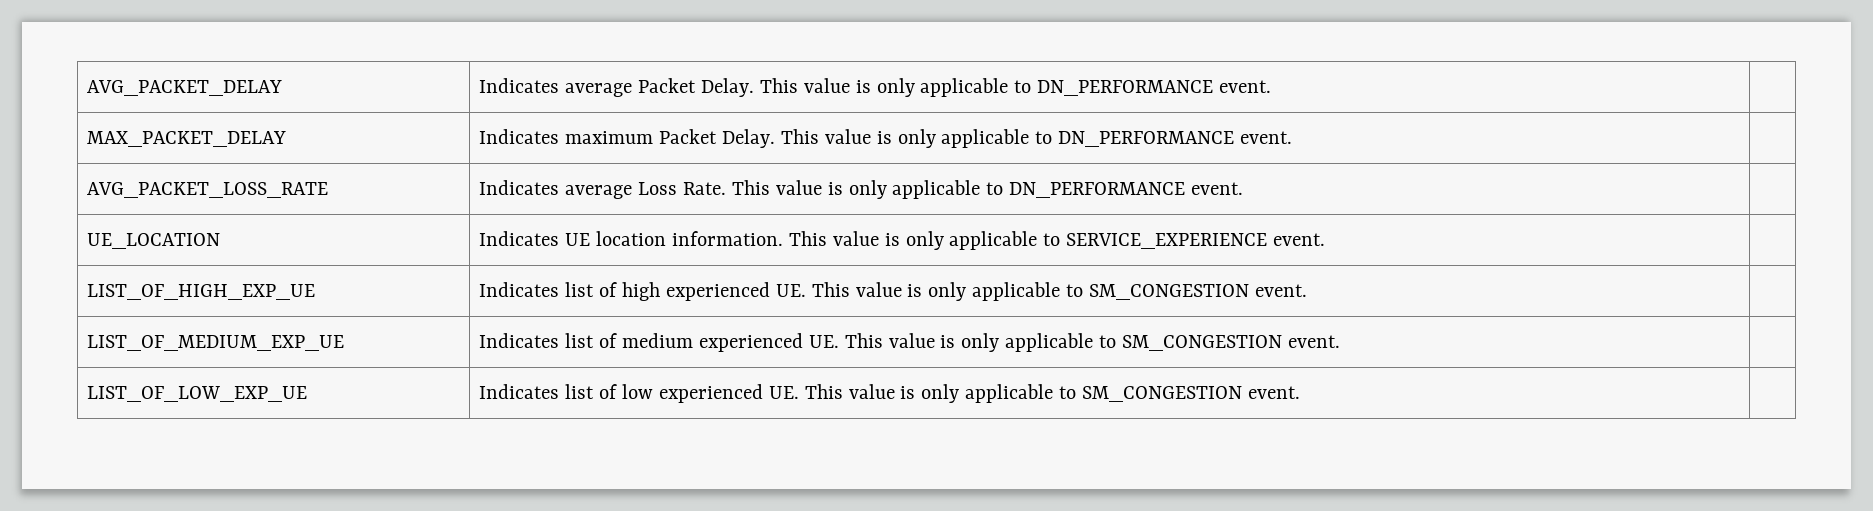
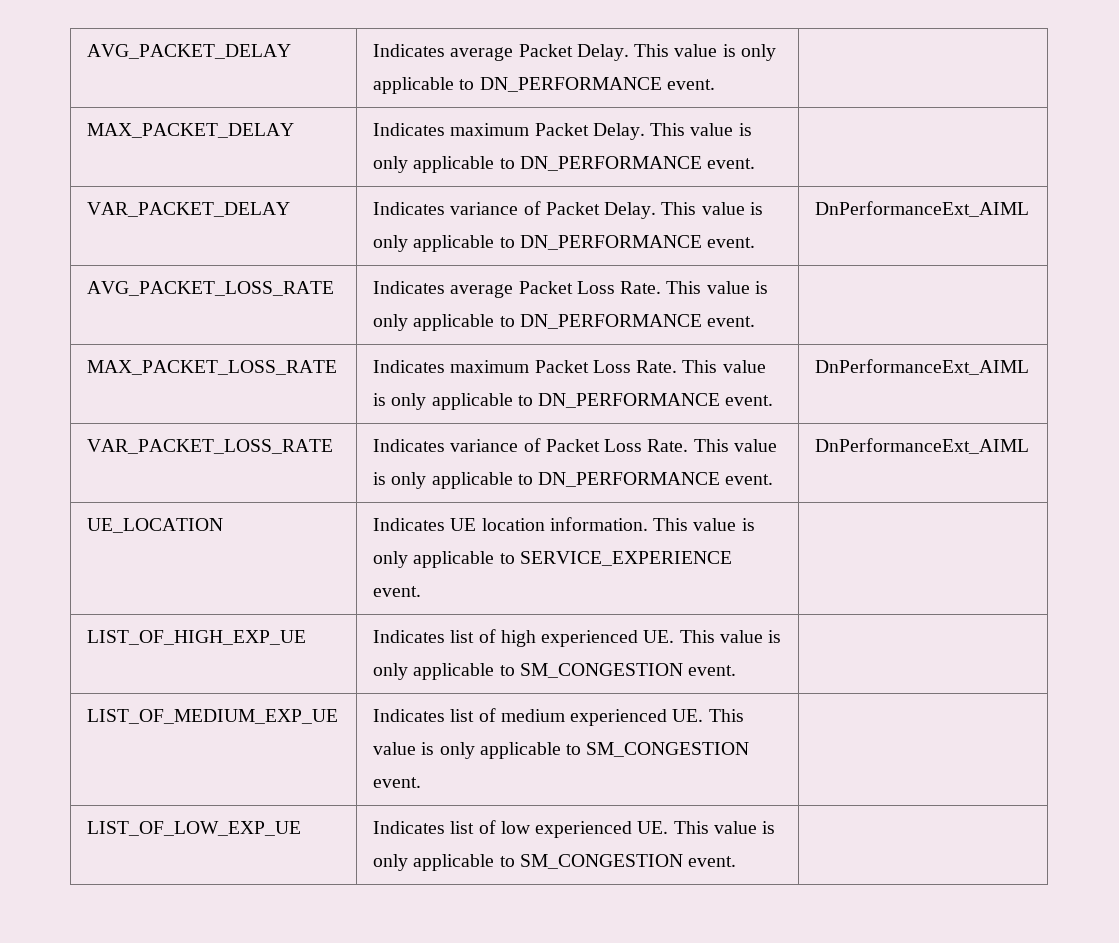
+ VAR_PACKET_DELAY | Indicates variance of Packet Delay. This value is only applicable to DN_PERFORMANCE event. | DnPerformanceExt_AIML
- AVG_PACKET_LOSS_RATE | Indicates average Loss Rate. This value is only applicable to DN_PERFORMANCE event. |
+ AVG_PACKET_LOSS_RATE | Indicates average Packet Loss Rate. This value is only applicable to DN_PERFORMANCE event. |
+ MAX_PACKET_LOSS_RATE | Indicates maximum Packet Loss Rate. This value is only applicable to DN_PERFORMANCE event. | DnPerformanceExt_AIML
+ VAR_PACKET_LOSS_RATE | Indicates variance of Packet Loss Rate. This value is only applicable to DN_PERFORMANCE event. | DnPerformanceExt_AIML

